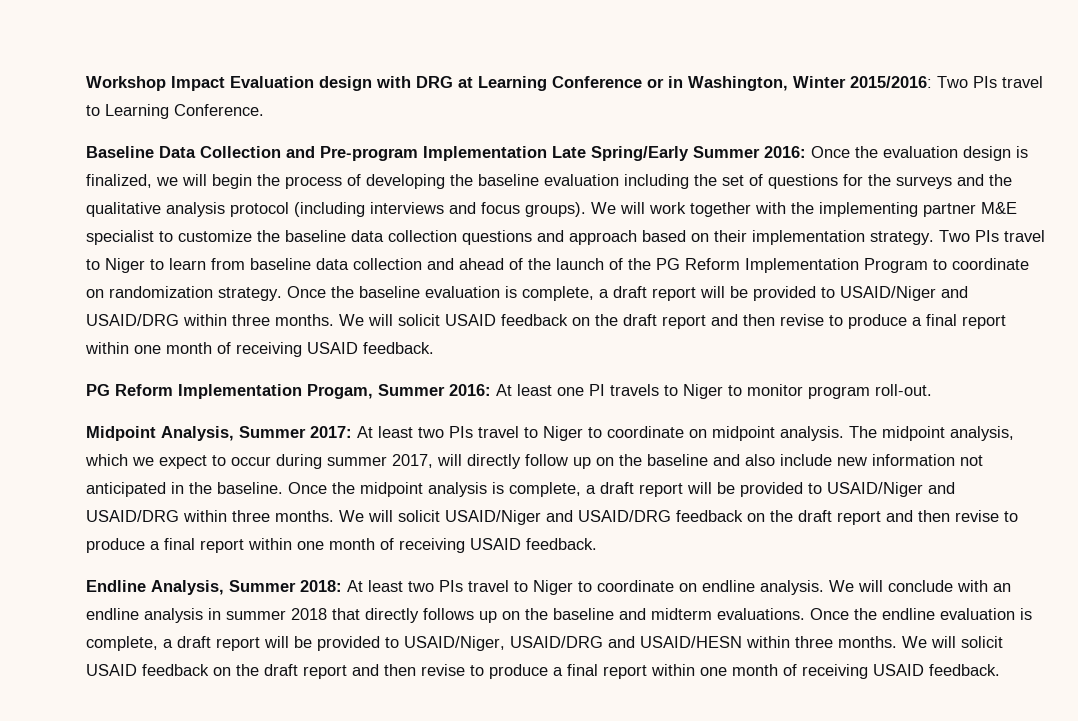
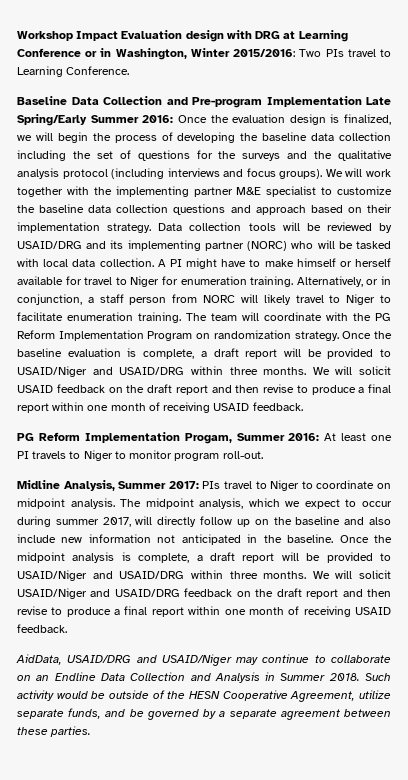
- Baseline Data Collection and Pre-program Implementation Late Spring/Early Summer 2016: Once the evaluation design is finalized, we will begin the process of developing the baseline evaluation including the set of questions for the surveys and the qualitative analysis protocol (including interviews and focus groups).
+ Baseline Data Collection and Pre-program Implementation Late Spring/Early Summer 2016: Once the evaluation design is finalized, we will begin the process of developing the baseline data collection including the set of questions for the surveys and the qualitative analysis protocol (including interviews and focus groups).
- Two PIs travel to Niger to learn from baseline data collection and ahead of the launch of the PG Reform Implementation Program to coordinate on randomization strategy.
+ Data collection tools will be reviewed by USAID/DRG and its implementing partner (NORC) who will be tasked with local data collection. A PI might have to make himself or herself available for travel to Niger for enumeration training. Alternatively, or in conjunction, a staff person from NORC will likely travel to Niger to facilitate enumeration training. The team will coordinate with the PG Reform Implementation Program on randomization strategy.
- Midpoint Analysis, Summer 2017: At least two PIs travel to Niger to coordinate on midpoint analysis.
+ Midline Analysis, Summer 2017: PIs travel to Niger to coordinate on midpoint analysis.
- Endline Analysis, Summer 2018: At least two PIs travel to Niger to coordinate on endline analysis. We will conclude with an endline analysis in summer 2018 that directly follows up on the baseline and midterm evaluations. Once the endline evaluation is complete, a draft report will be provided to USAID/Niger, USAID/DRG and USAID/HESN within three months. We will solicit USAID feedback on the draft report and then revise to produce a final report within one month of receiving USAID feedback.
+ AidData, USAID/DRG and USAID/Niger may continue to collaborate on an Endline Data Collection and Analysis in Summer 2018. Such activity would be outside of the HESN Cooperative Agreement, utilize separate funds, and be governed by a separate agreement between these parties.

